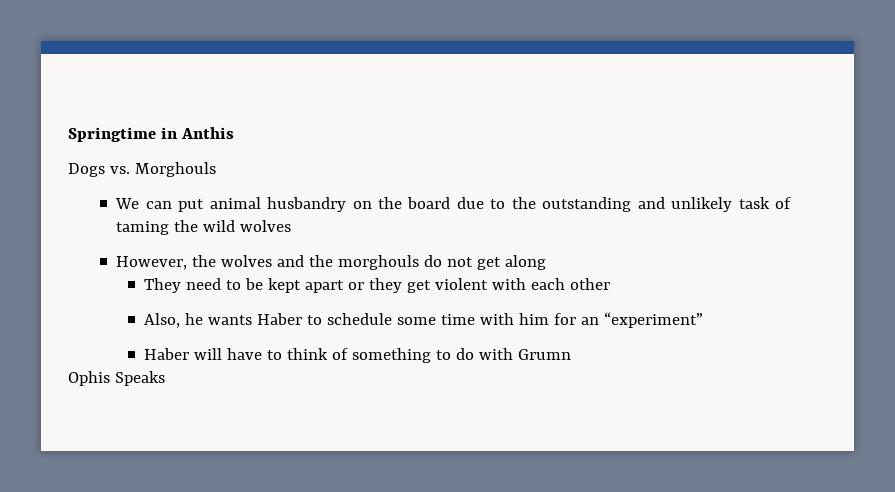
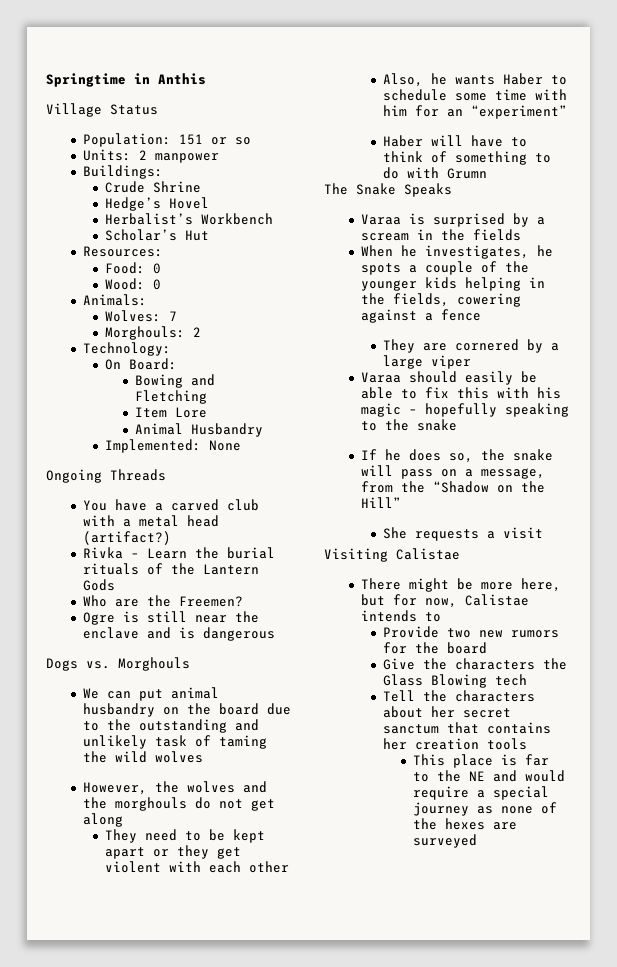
+ Village Status
+ Population: 151 or so
+ Units: 2 manpower
+ Buildings:
+ Crude Shrine
+ Hedge’s Hovel
+ Herbalist’s Workbench
+ Scholar’s Hut
+ Resources:
+ Food: 0
+ Wood: 0
+ Animals:
+ Wolves: 7
+ Morghouls: 2
+ Technology:
+ On Board:
+ Bowing and Fletching
+ Item Lore
+ Animal Husbandry
+ Implemented: None
+ Ongoing Threads
+ You have a carved club with a metal head (artifact?)
+ Rivka – Learn the burial rituals of the Lantern Gods
+ Who are the Freemen?
+ Ogre is still near the enclave and is dangerous
- Ophis Speaks
+ The Snake Speaks
+ Varaa is surprised by a scream in the fields
+ When he investigates, he spots a couple of the younger kids helping in the fields, cowering against a fence
+ They are cornered by a large viper
+ Varaa should easily be able to fix this with his magic – hopefully speaking to the snake
+ If he does so, the snake will pass on a message, from the “Shadow on the Hill”
+ She requests a visit
+ Visiting Calistae
+ There might be more here, but for now, Calistae intends to
+ Provide two new rumors for the board
+ Give the characters the Glass Blowing tech
+ Tell the characters about her secret sanctum that contains her creation tools
+ This place is far to the NE and would require a special journey as none of the hexes are surveyed

